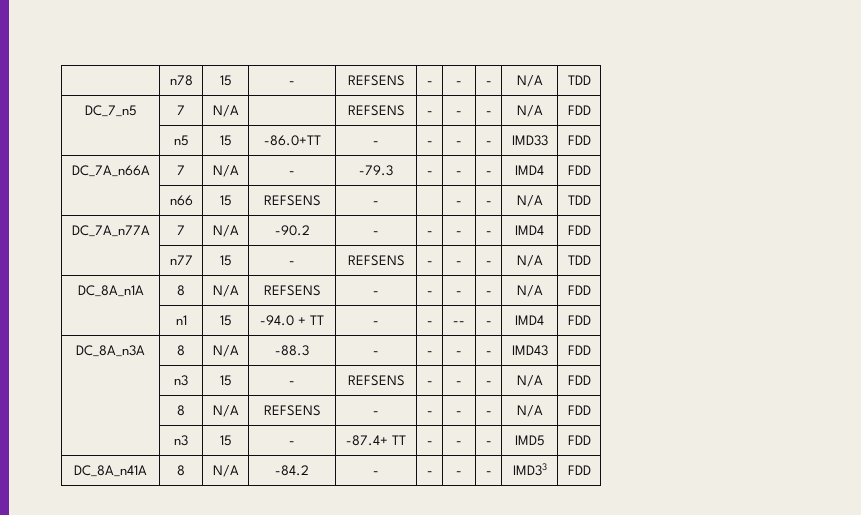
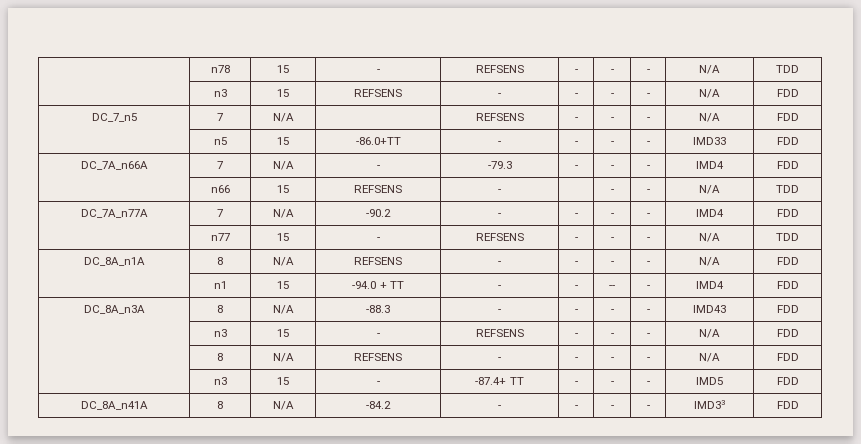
+ | n3 | 15 | REFSENS | - | - | - | - | N/A | FDD

